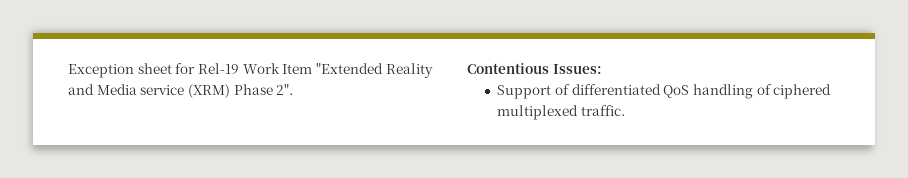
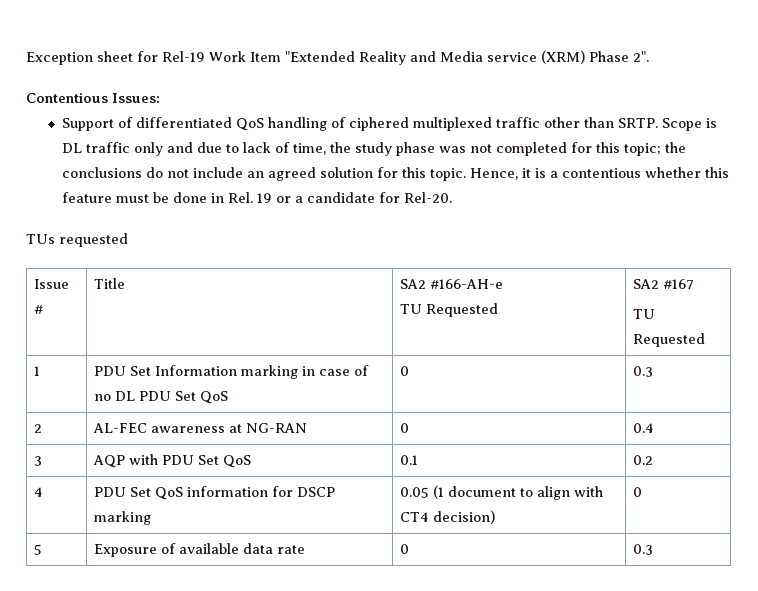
- Support of differentiated QoS handling of ciphered multiplexed traffic.
+ Support of differentiated QoS handling of ciphered multiplexed traffic other than SRTP. Scope is DL traffic only and due to lack of time, the study phase was not completed for this topic; the conclusions do not include an agreed solution for this topic. Hence, it is a contentious whether this feature must be done in Rel. 19 or a candidate for Rel-20.
+ TUs requested
+ Issue # | Title | SA2 #166-AH-e
+ TU Requested | SA2 #167
+ TU Requested
+ 1 | PDU Set Information marking in case of no DL PDU Set QoS | 0 | 0.3
+ 2 | AL-FEC awareness at NG-RAN | 0 | 0.4
+ 3 | AQP with PDU Set QoS | 0.1 | 0.2
+ 4 | PDU Set QoS information for DSCP marking | 0.05 (1 document to align with CT4 decision) | 0
+ 5 | Exposure of available data rate | 0 | 0.3

